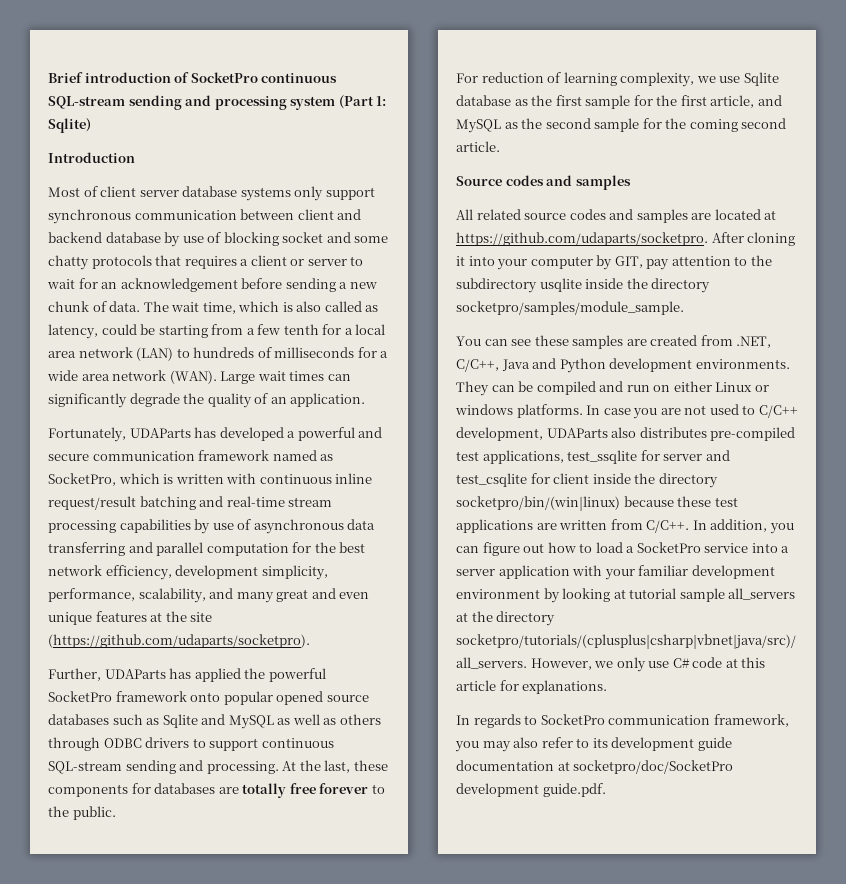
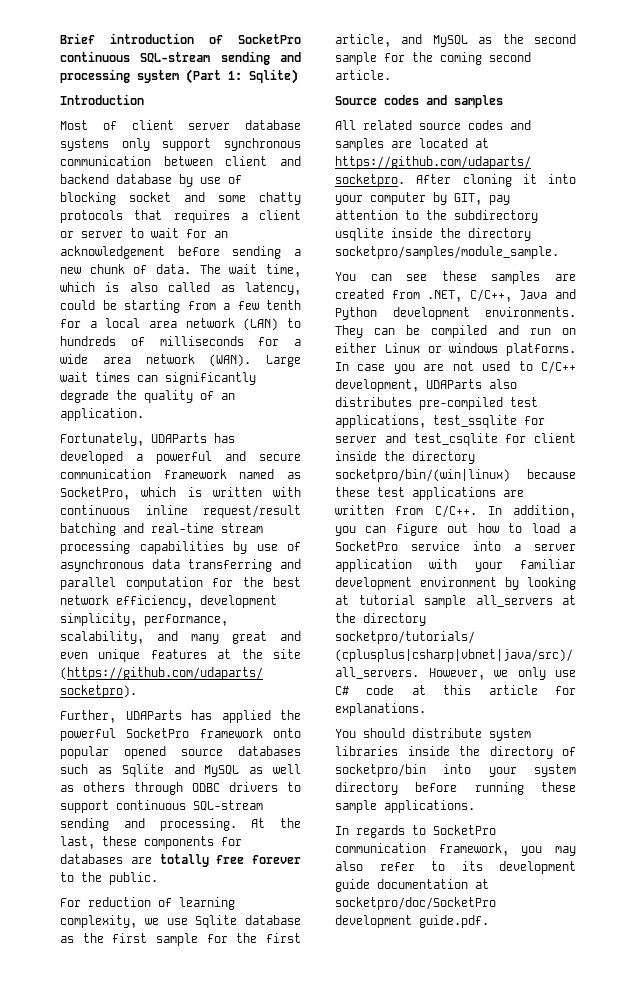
+ You should distribute system libraries inside the directory of socketpro/bin into your system directory before running these sample applications.

